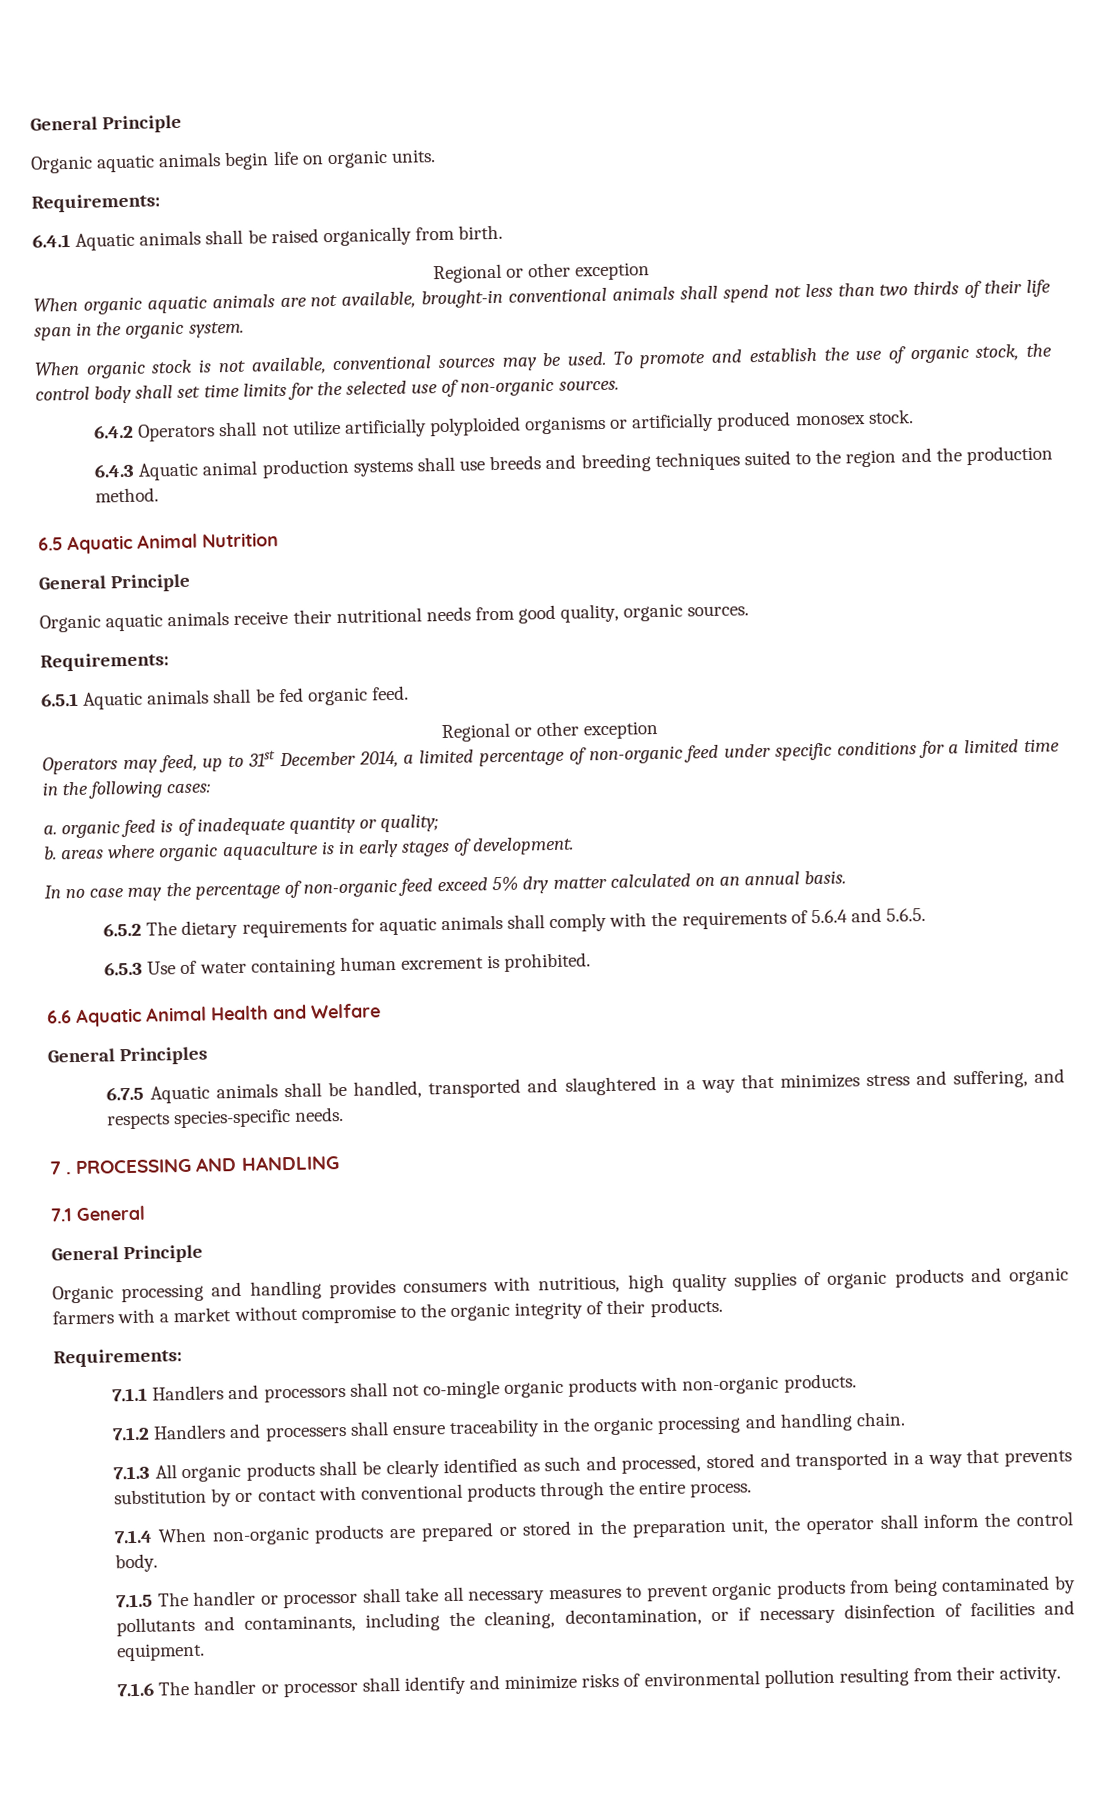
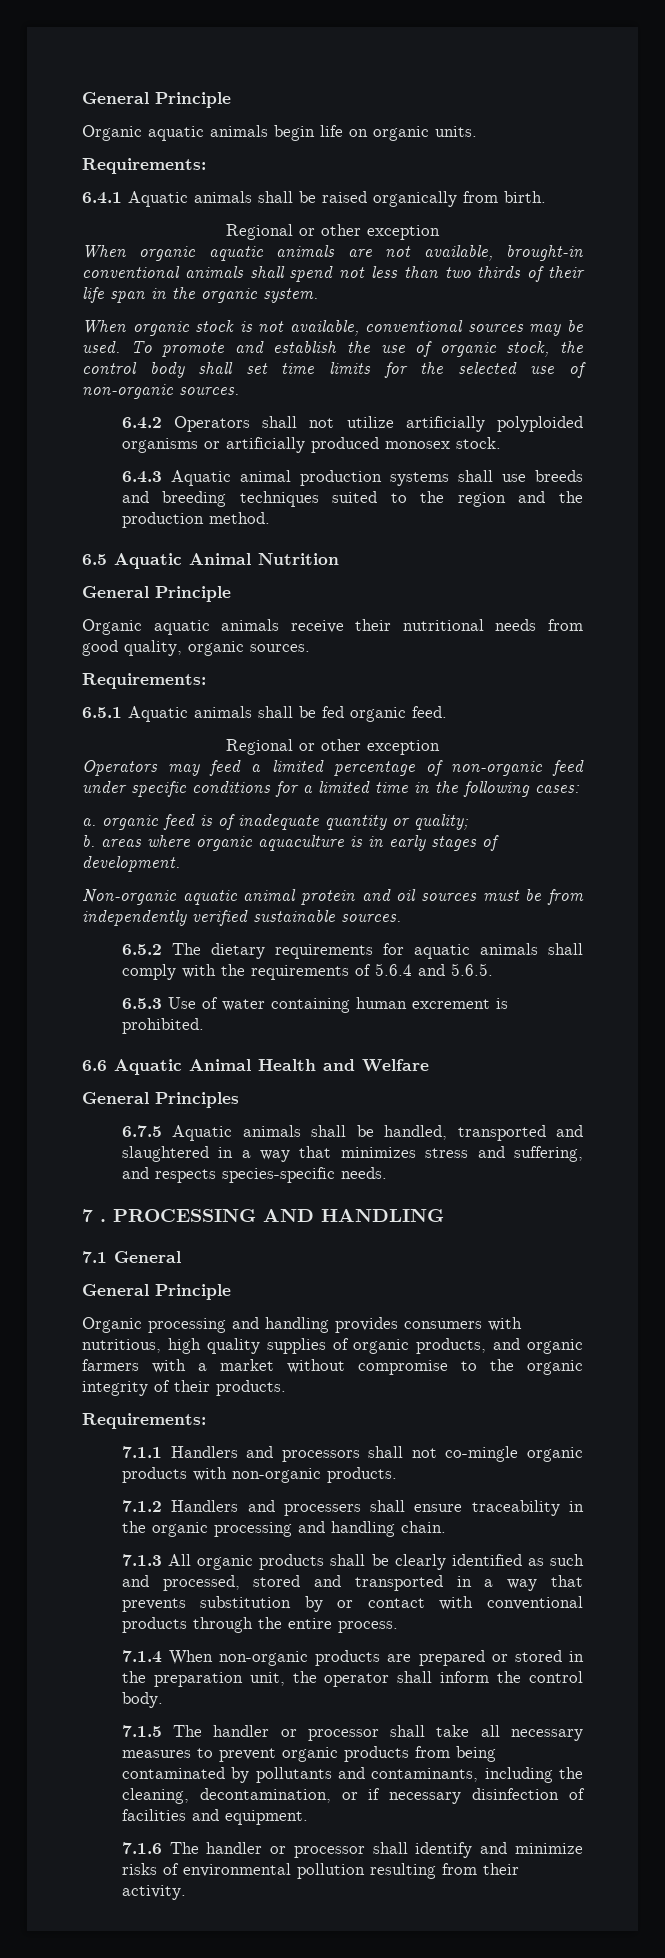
- Operators may feed, up to 31st December 2014, a limited percentage of non-organic feed under specific conditions for a limited time in the following cases:
+ Operators may feed a limited percentage of non-organic feed under specific conditions for a limited time in the following cases:
- In no case may the percentage of non-organic feed exceed 5% dry matter calculated on an annual basis.
+ Non-organic aquatic animal protein and oil sources must be from independently verified sustainable sources.
- Organic processing and handling provides consumers with nutritious, high quality supplies of organic products and organic farmers with a market without compromise to the organic integrity of their products.
+ Organic processing and handling provides consumers with nutritious, high quality supplies of organic products, and organic farmers with a market without compromise to the organic integrity of their products.

